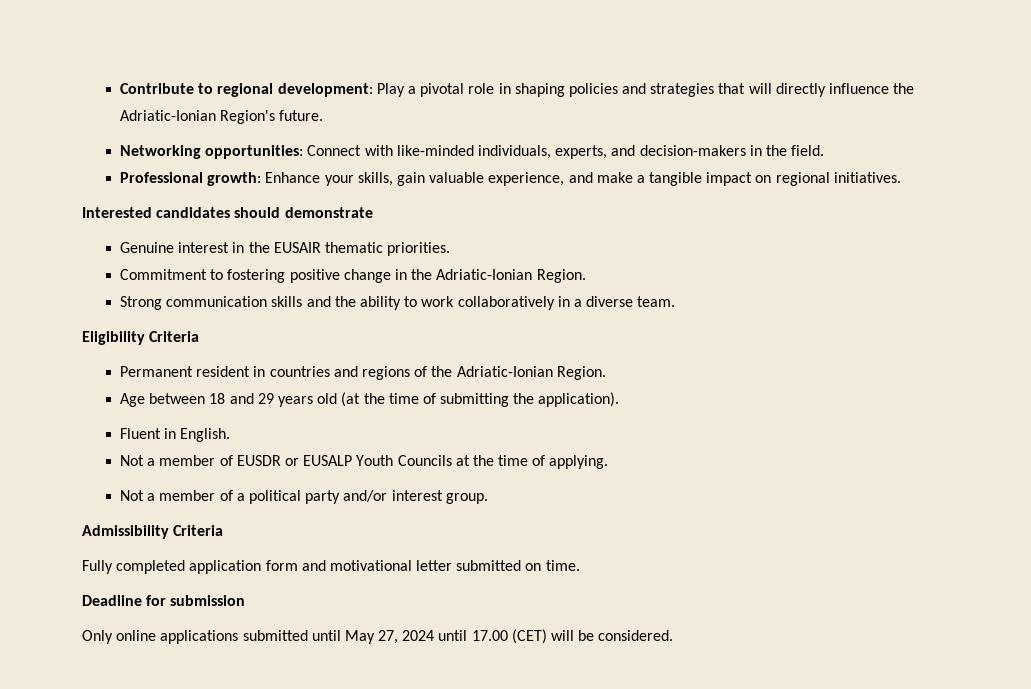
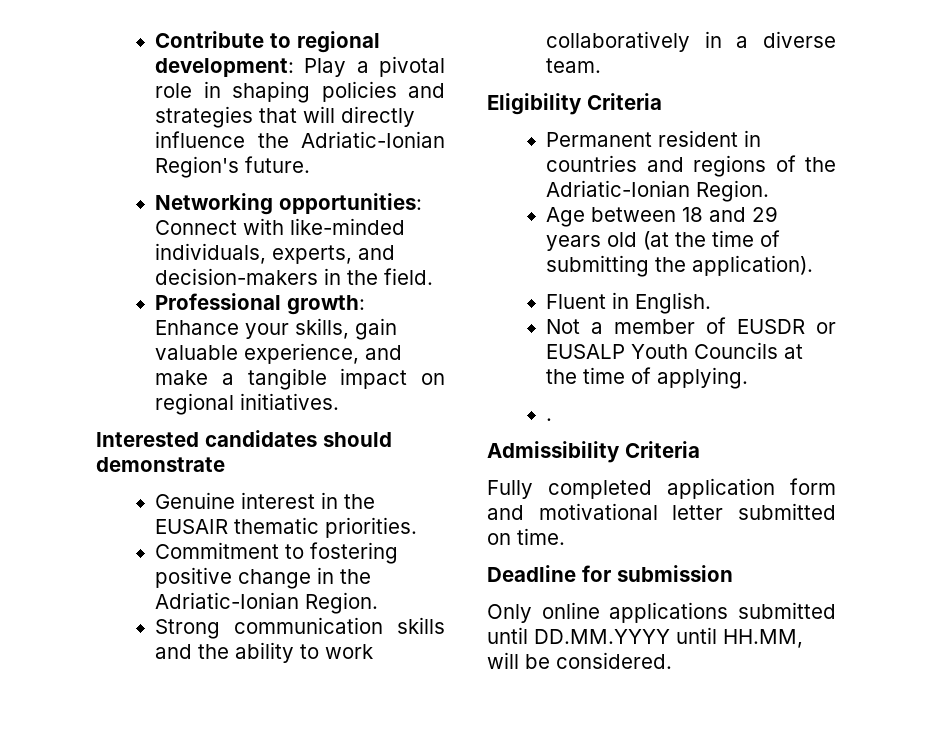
- Not a member of a political party and/or interest group.
+ .
- Only online applications submitted until May 27, 2024 until 17.00 (CET) will be considered.
+ Only online applications submitted until DD.MM.YYYY until HH.MM, will be considered.

